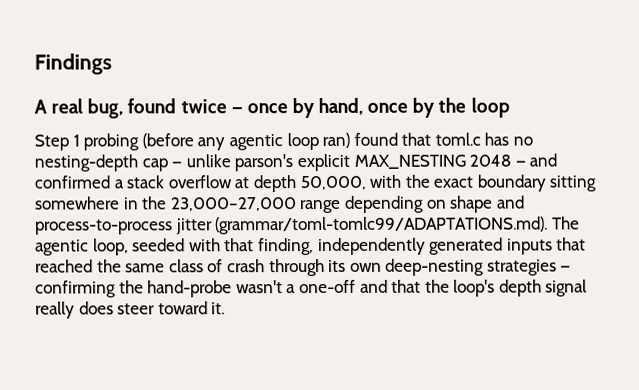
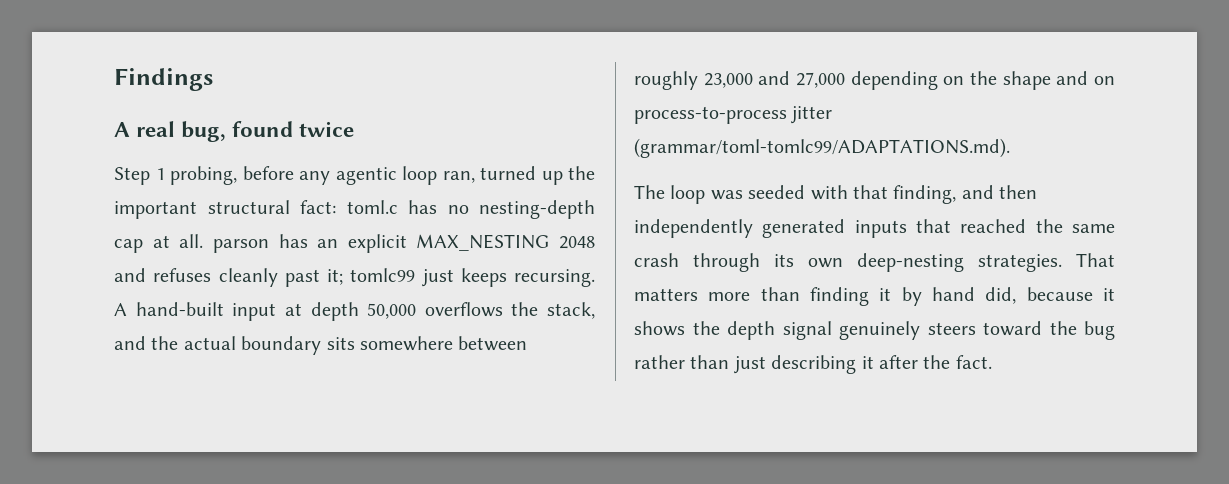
- A real bug, found twice — once by hand, once by the loop
+ A real bug, found twice
- Step 1 probing (before any agentic loop ran) found that toml.c has no nesting-depth cap — unlike parson's explicit MAX_NESTING 2048 — and confirmed a stack overflow at depth 50,000, with the exact boundary sitting somewhere in the 23,000–27,000 range depending on shape and process-to-process jitter (grammar/toml-tomlc99/ADAPTATIONS.md). The agentic loop, seeded with that finding, independently generated inputs that reached the same class of crash through its own deep-nesting strategies — confirming the hand-probe wasn't a one-off and that the loop's depth signal really does steer toward it.
+ Step 1 probing, before any agentic loop ran, turned up the important structural fact: toml.c has no nesting-depth cap at all. parson has an explicit MAX_NESTING 2048 and refuses cleanly past it; tomlc99 just keeps recursing. A hand-built input at depth 50,000 overflows the stack, and the actual boundary sits somewhere between roughly 23,000 and 27,000 depending on the shape and on process-to-process jitter (grammar/toml-tomlc99/ADAPTATIONS.md).
+ The loop was seeded with that finding, and then independently generated inputs that reached the same crash through its own deep-nesting strategies. That matters more than finding it by hand did, because it shows the depth signal genuinely steers toward the bug rather than just describing it after the fact.

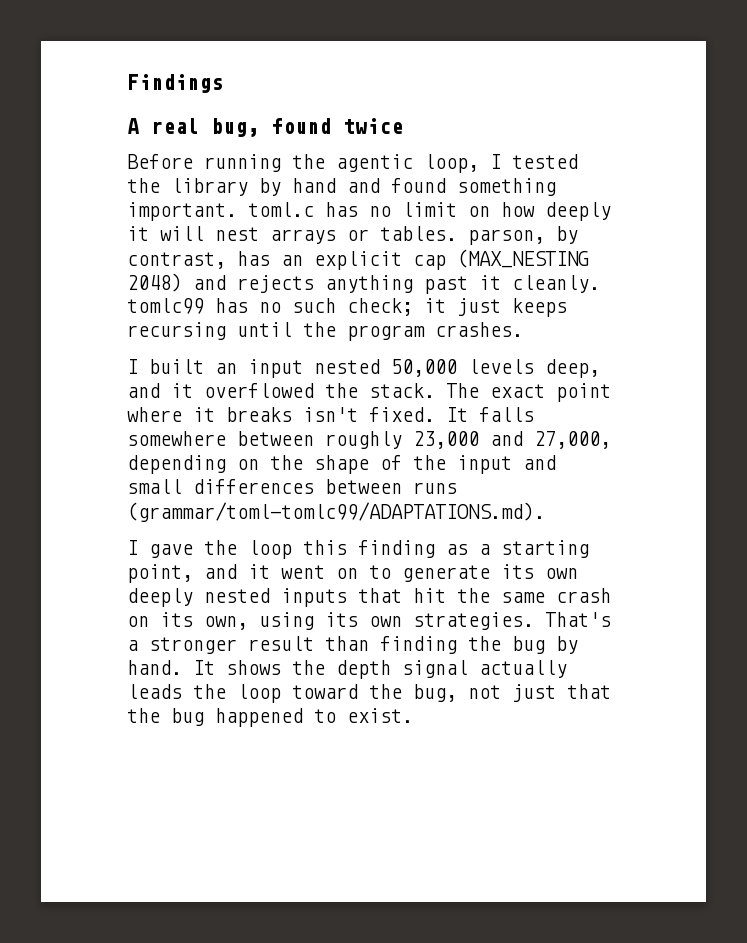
- Step 1 probing, before any agentic loop ran, turned up the important structural fact: toml.c has no nesting-depth cap at all. parson has an explicit MAX_NESTING 2048 and refuses cleanly past it; tomlc99 just keeps recursing. A hand-built input at depth 50,000 overflows the stack, and the actual boundary sits somewhere between roughly 23,000 and 27,000 depending on the shape and on process-to-process jitter (grammar/toml-tomlc99/ADAPTATIONS.md).
- The loop was seeded with that finding, and then independently generated inputs that reached the same crash through its own deep-nesting strategies. That matters more than finding it by hand did, because it shows the depth signal genuinely steers toward the bug rather than just describing it after the fact.
+ Before running the agentic loop, I tested the library by hand and found something important. toml.c has no limit on how deeply it will nest arrays or tables. parson, by contrast, has an explicit cap (MAX_NESTING 2048) and rejects anything past it cleanly. tomlc99 has no such check; it just keeps recursing until the program crashes.
+ I built an input nested 50,000 levels deep, and it overflowed the stack. The exact point where it breaks isn't fixed. It falls somewhere between roughly 23,000 and 27,000, depending on the shape of the input and small differences between runs (grammar/toml-tomlc99/ADAPTATIONS.md).
+ I gave the loop this finding as a starting point, and it went on to generate its own deeply nested inputs that hit the same crash on its own, using its own strategies. That's a stronger result than finding the bug by hand. It shows the depth signal actually leads the loop toward the bug, not just that the bug happened to exist.

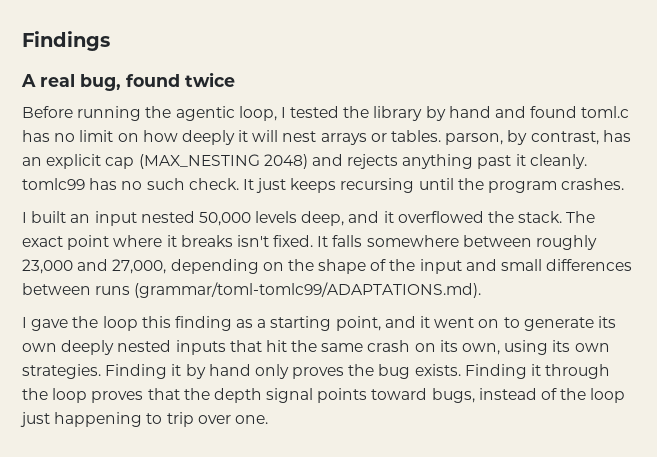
- Before running the agentic loop, I tested the library by hand and found something important. toml.c has no limit on how deeply it will nest arrays or tables. parson, by contrast, has an explicit cap (MAX_NESTING 2048) and rejects anything past it cleanly. tomlc99 has no such check; it just keeps recursing until the program crashes.
+ Before running the agentic loop, I tested the library by hand and found toml.c has no limit on how deeply it will nest arrays or tables. parson, by contrast, has an explicit cap (MAX_NESTING 2048) and rejects anything past it cleanly. tomlc99 has no such check. It just keeps recursing until the program crashes.
- That's a stronger result than finding the bug by hand. It shows the depth signal actually leads the loop toward the bug, not just that the bug happened to exist.
+ Finding it by hand only proves the bug exists. Finding it through the loop proves that the depth signal points toward bugs, instead of the loop just happening to trip over one.

